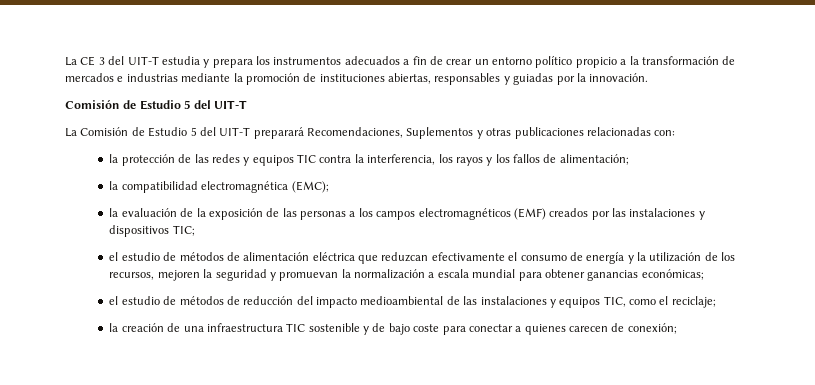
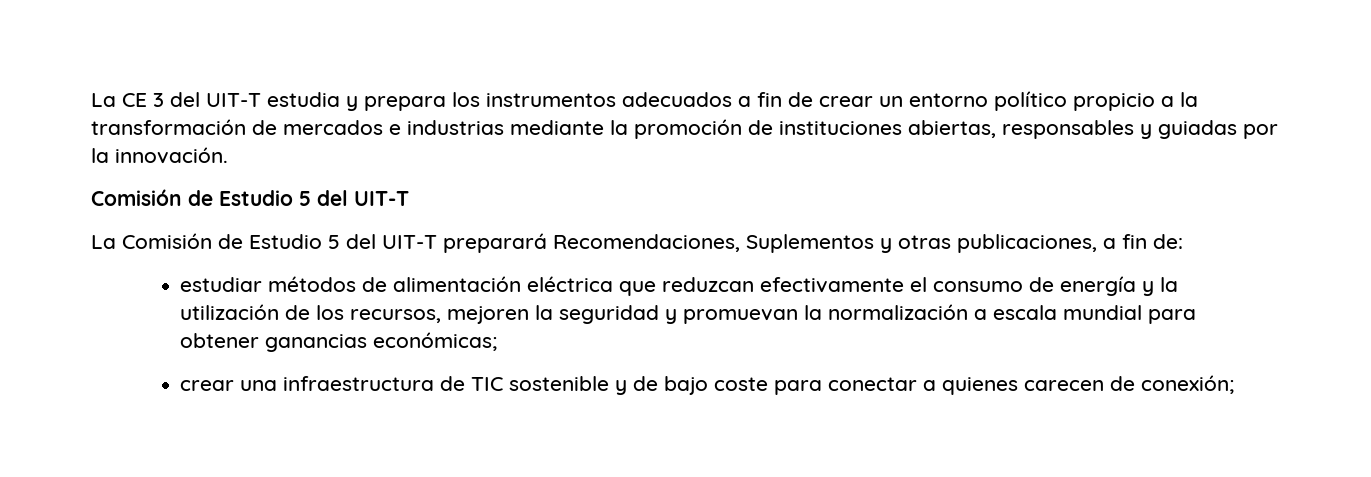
- La Comisión de Estudio 5 del UIT-T preparará Recomendaciones, Suplementos y otras publicaciones relacionadas con:
- la protección de las redes y equipos TIC contra la interferencia, los rayos y los fallos de alimentación;
- la compatibilidad electromagnética (EMC);
- la evaluación de la exposición de las personas a los campos electromagnéticos (EMF) creados por las instalaciones y dispositivos TIC;
- el estudio de métodos de alimentación eléctrica que reduzcan efectivamente el consumo de energía y la utilización de los recursos, mejoren la seguridad y promuevan la normalización a escala mundial para obtener ganancias económicas;
+ La Comisión de Estudio 5 del UIT-T preparará Recomendaciones, Suplementos y otras publicaciones, a fin de:
+ estudiar métodos de alimentación eléctrica que reduzcan efectivamente el consumo de energía y la utilización de los recursos, mejoren la seguridad y promuevan la normalización a escala mundial para obtener ganancias económicas;
- el estudio de métodos de reducción del impacto medioambiental de las instalaciones y equipos TIC, como el reciclaje;
- la creación de una infraestructura TIC sostenible y de bajo coste para conectar a quienes carecen de conexión;
+ crear una infraestructura de TIC sostenible y de bajo coste para conectar a quienes carecen de conexión;

